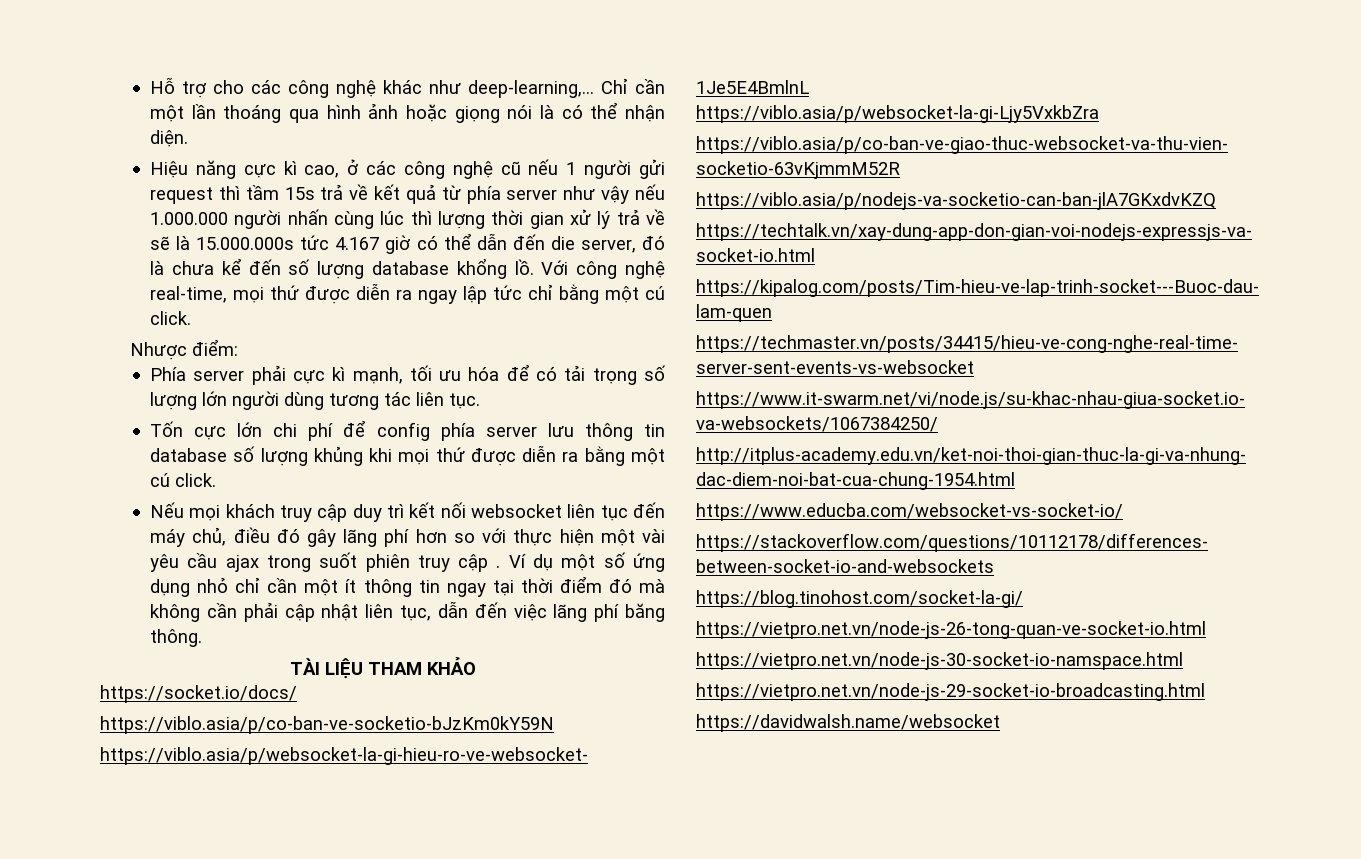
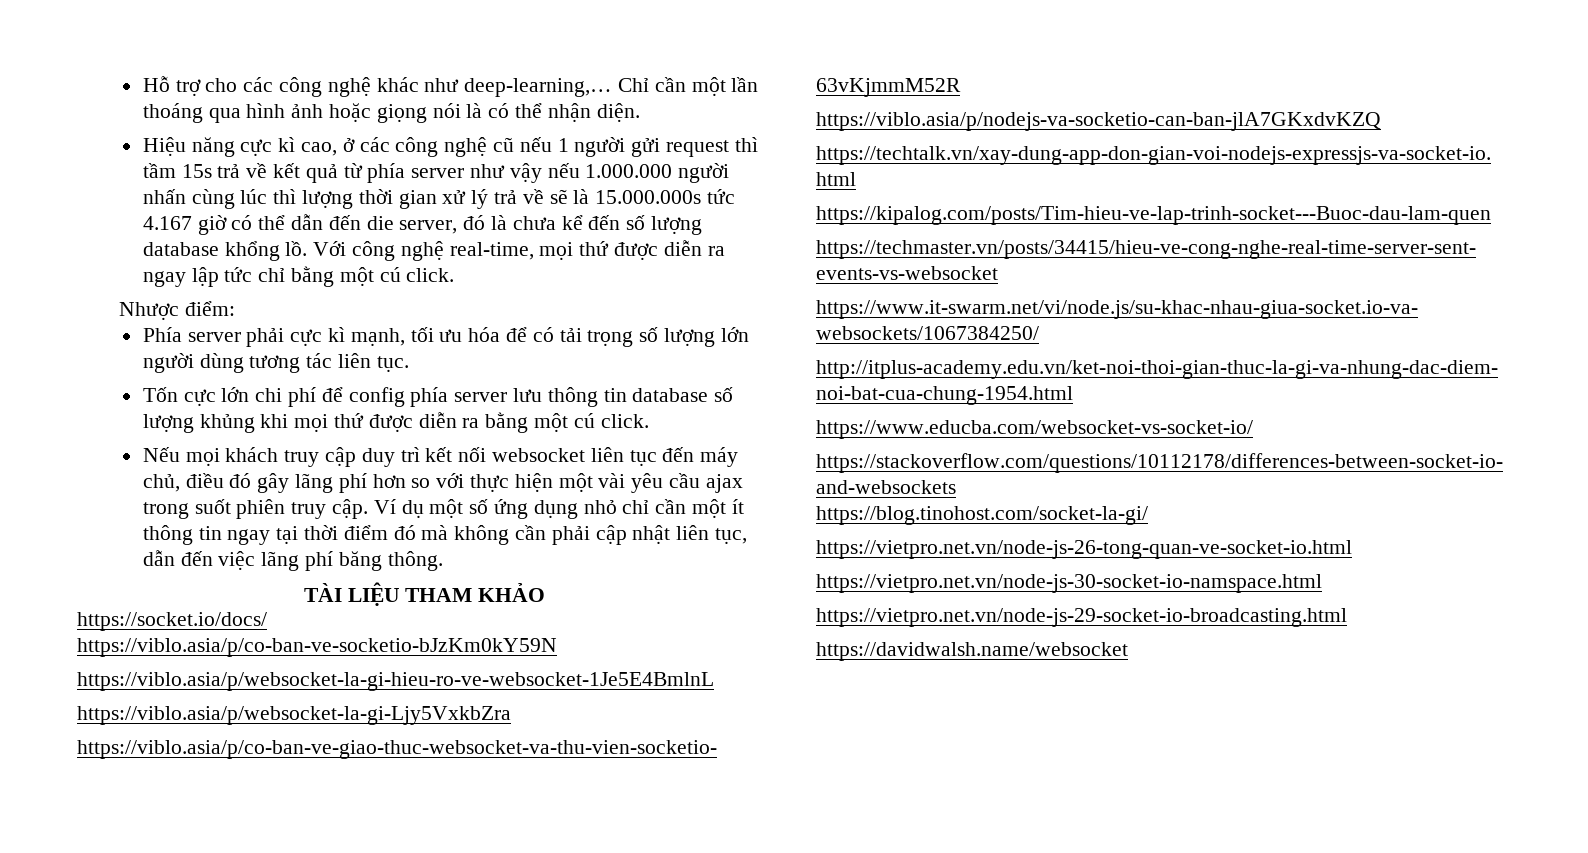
- Nếu mọi khách truy cập duy trì kết nối websocket liên tục đến máy chủ, điều đó gây lãng phí hơn so với thực hiện một vài yêu cầu ajax trong suốt phiên truy cập .
+ Nếu mọi khách truy cập duy trì kết nối websocket liên tục đến máy chủ, điều đó gây lãng phí hơn so với thực hiện một vài yêu cầu ajax trong suốt phiên truy cập.

